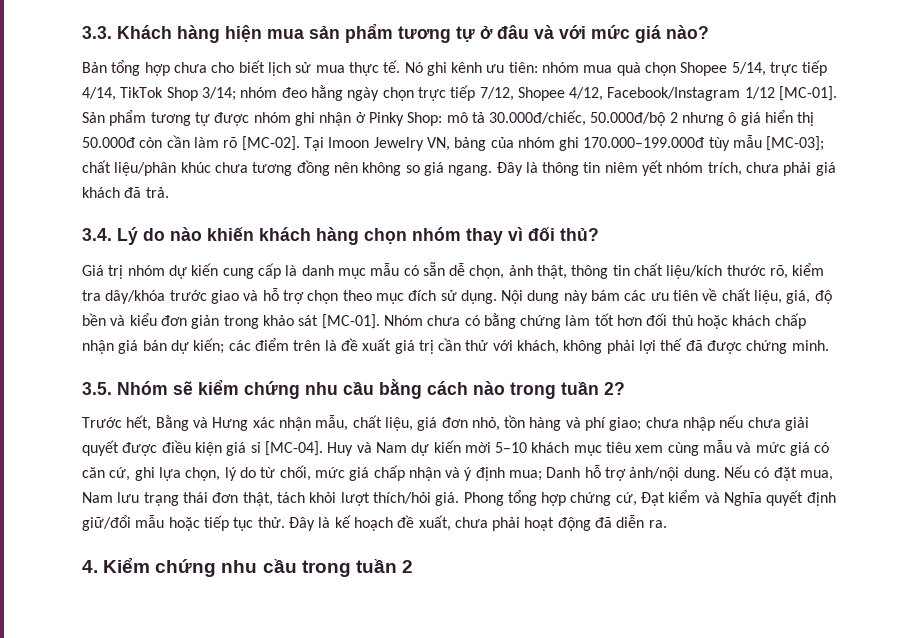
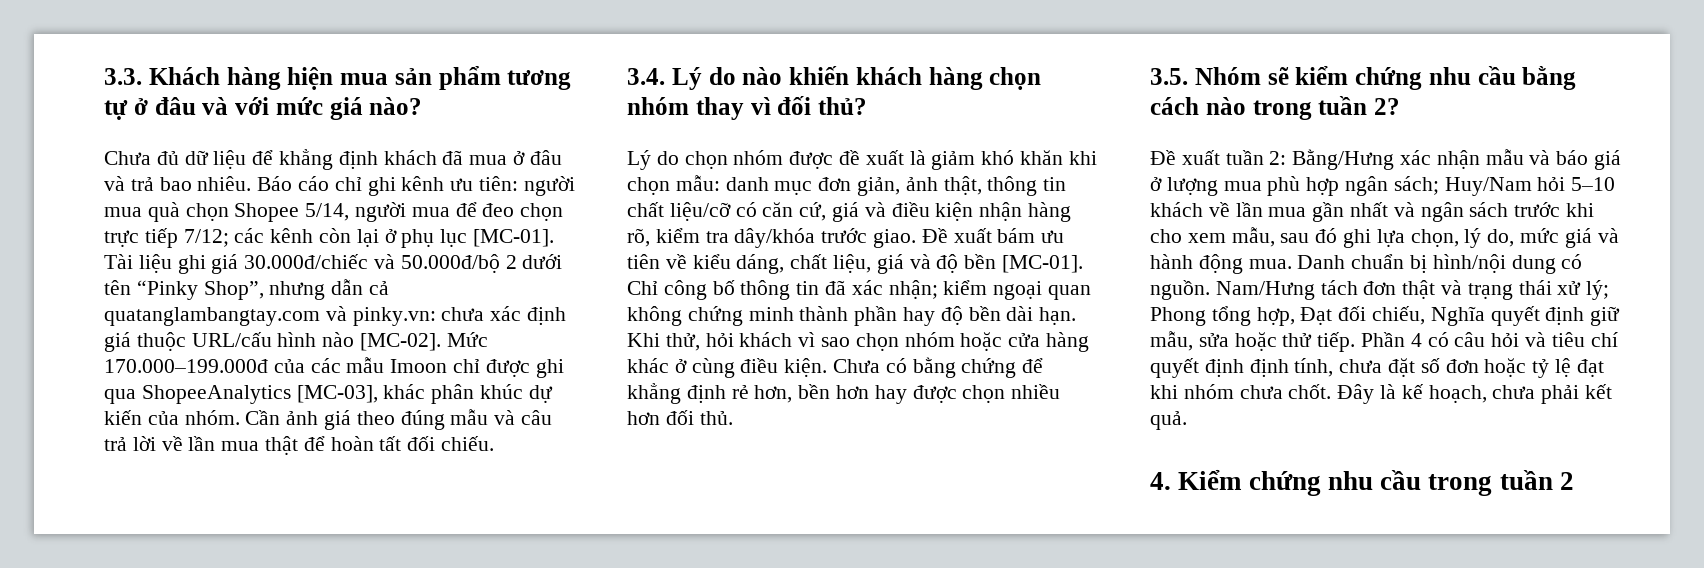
- Bản tổng hợp chưa cho biết lịch sử mua thực tế. Nó ghi kênh ưu tiên: nhóm mua quà chọn Shopee 5/14, trực tiếp 4/14, TikTok Shop 3/14; nhóm đeo hằng ngày chọn trực tiếp 7/12, Shopee 4/12, Facebook/Instagram 1/12 [MC-01]. Sản phẩm tương tự được nhóm ghi nhận ở Pinky Shop: mô tả 30.000đ/chiếc, 50.000đ/bộ 2 nhưng ô giá hiển thị 50.000đ còn cần làm rõ [MC-02]. Tại Imoon Jewelry VN, bảng của nhóm ghi 170.000–199.000đ tùy mẫu [MC-03]; chất liệu/phân khúc chưa tương đồng nên không so giá ngang. Đây là thông tin niêm yết nhóm trích, chưa phải giá khách đã trả.
+ Chưa đủ dữ liệu để khẳng định khách đã mua ở đâu và trả bao nhiêu. Báo cáo chỉ ghi kênh ưu tiên: người mua quà chọn Shopee 5/14, người mua để đeo chọn trực tiếp 7/12; các kênh còn lại ở phụ lục [MC-01]. Tài liệu ghi giá 30.000đ/chiếc và 50.000đ/bộ 2 dưới tên “Pinky Shop”, nhưng dẫn cả quatanglambangtay.com và pinky.vn: chưa xác định giá thuộc URL/cấu hình nào [MC-02]. Mức 170.000–199.000đ của các mẫu Imoon chỉ được ghi qua ShopeeAnalytics [MC-03], khác phân khúc dự kiến của nhóm. Cần ảnh giá theo đúng mẫu và câu trả lời về lần mua thật để hoàn tất đối chiếu.
- Giá trị nhóm dự kiến cung cấp là danh mục mẫu có sẵn dễ chọn, ảnh thật, thông tin chất liệu/kích thước rõ, kiểm tra dây/khóa trước giao và hỗ trợ chọn theo mục đích sử dụng. Nội dung này bám các ưu tiên về chất liệu, giá, độ bền và kiểu đơn giản trong khảo sát [MC-01]. Nhóm chưa có bằng chứng làm tốt hơn đối thủ hoặc khách chấp nhận giá bán dự kiến; các điểm trên là đề xuất giá trị cần thử với khách, không phải lợi thế đã được chứng minh.
+ Lý do chọn nhóm được đề xuất là giảm khó khăn khi chọn mẫu: danh mục đơn giản, ảnh thật, thông tin chất liệu/cỡ có căn cứ, giá và điều kiện nhận hàng rõ, kiểm tra dây/khóa trước giao. Đề xuất bám ưu tiên về kiểu dáng, chất liệu, giá và độ bền [MC-01]. Chỉ công bố thông tin đã xác nhận; kiểm ngoại quan không chứng minh thành phần hay độ bền dài hạn. Khi thử, hỏi khách vì sao chọn nhóm hoặc cửa hàng khác ở cùng điều kiện. Chưa có bằng chứng để khẳng định rẻ hơn, bền hơn hay được chọn nhiều hơn đối thủ.
- Trước hết, Bằng và Hưng xác nhận mẫu, chất liệu, giá đơn nhỏ, tồn hàng và phí giao; chưa nhập nếu chưa giải quyết được điều kiện giá sỉ [MC-04]. Huy và Nam dự kiến mời 5–10 khách mục tiêu xem cùng mẫu và mức giá có căn cứ, ghi lựa chọn, lý do từ chối, mức giá chấp nhận và ý định mua; Danh hỗ trợ ảnh/nội dung. Nếu có đặt mua, Nam lưu trạng thái đơn thật, tách khỏi lượt thích/hỏi giá. Phong tổng hợp chứng cứ, Đạt kiểm và Nghĩa quyết định giữ/đổi mẫu hoặc tiếp tục thử. Đây là kế hoạch đề xuất, chưa phải hoạt động đã diễn ra.
+ Đề xuất tuần 2: Bằng/Hưng xác nhận mẫu và báo giá ở lượng mua phù hợp ngân sách; Huy/Nam hỏi 5–10 khách về lần mua gần nhất và ngân sách trước khi cho xem mẫu, sau đó ghi lựa chọn, lý do, mức giá và hành động mua. Danh chuẩn bị hình/nội dung có nguồn. Nam/Hưng tách đơn thật và trạng thái xử lý; Phong tổng hợp, Đạt đối chiếu, Nghĩa quyết định giữ mẫu, sửa hoặc thử tiếp. Phần 4 có câu hỏi và tiêu chí quyết định định tính, chưa đặt số đơn hoặc tỷ lệ đạt khi nhóm chưa chốt. Đây là kế hoạch, chưa phải kết quả.

